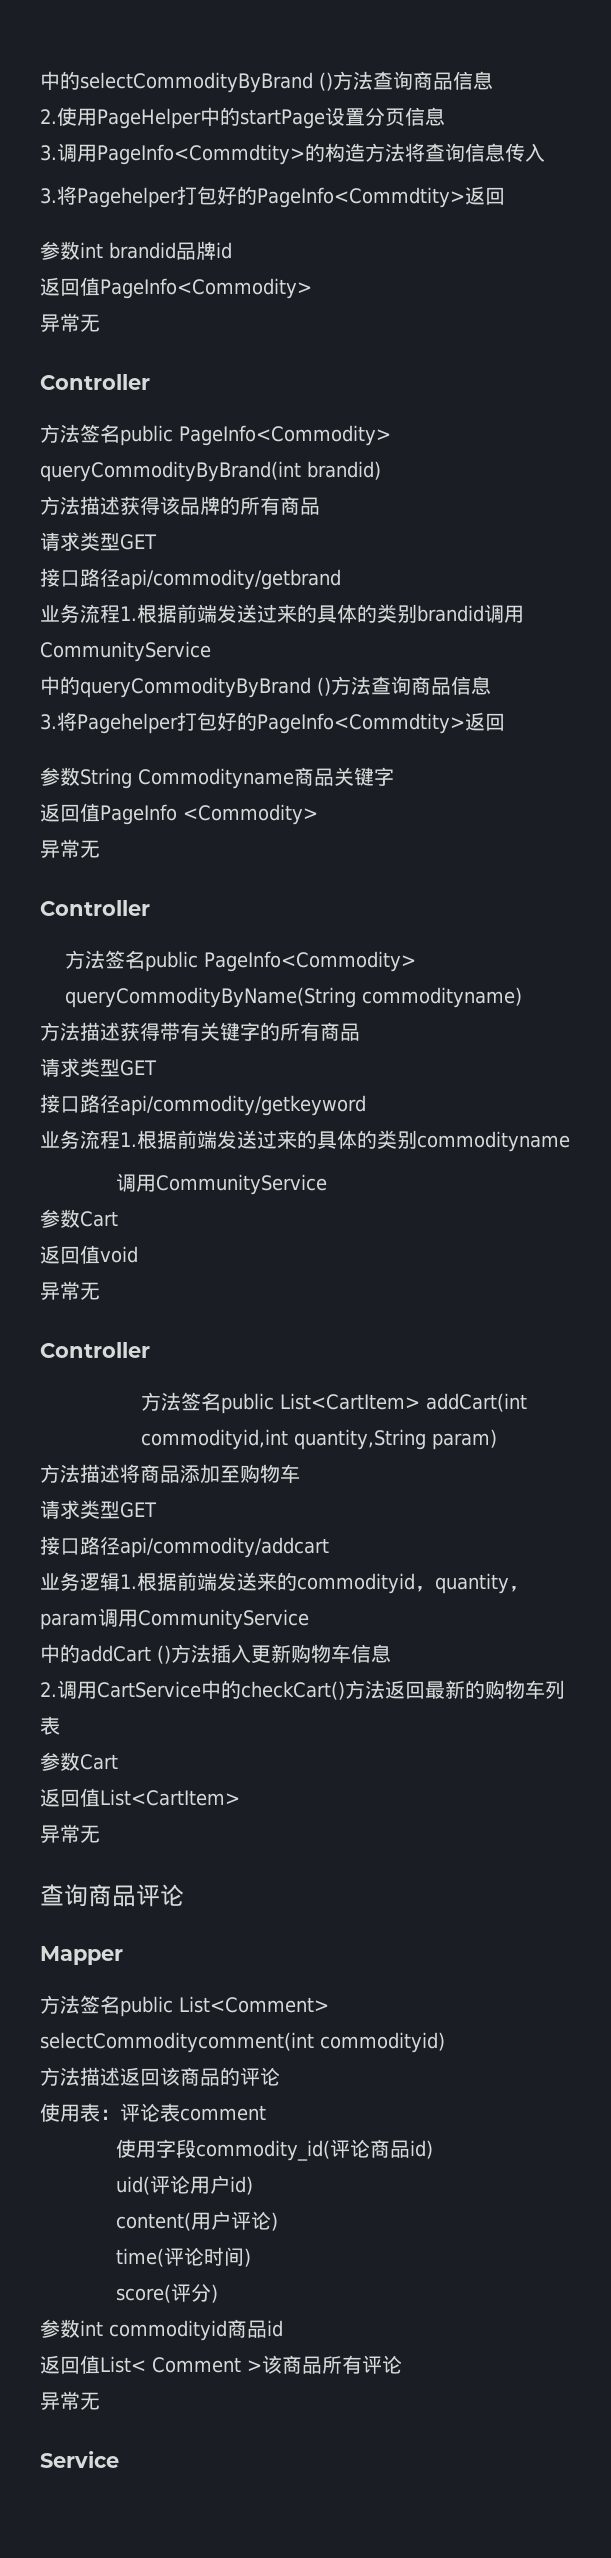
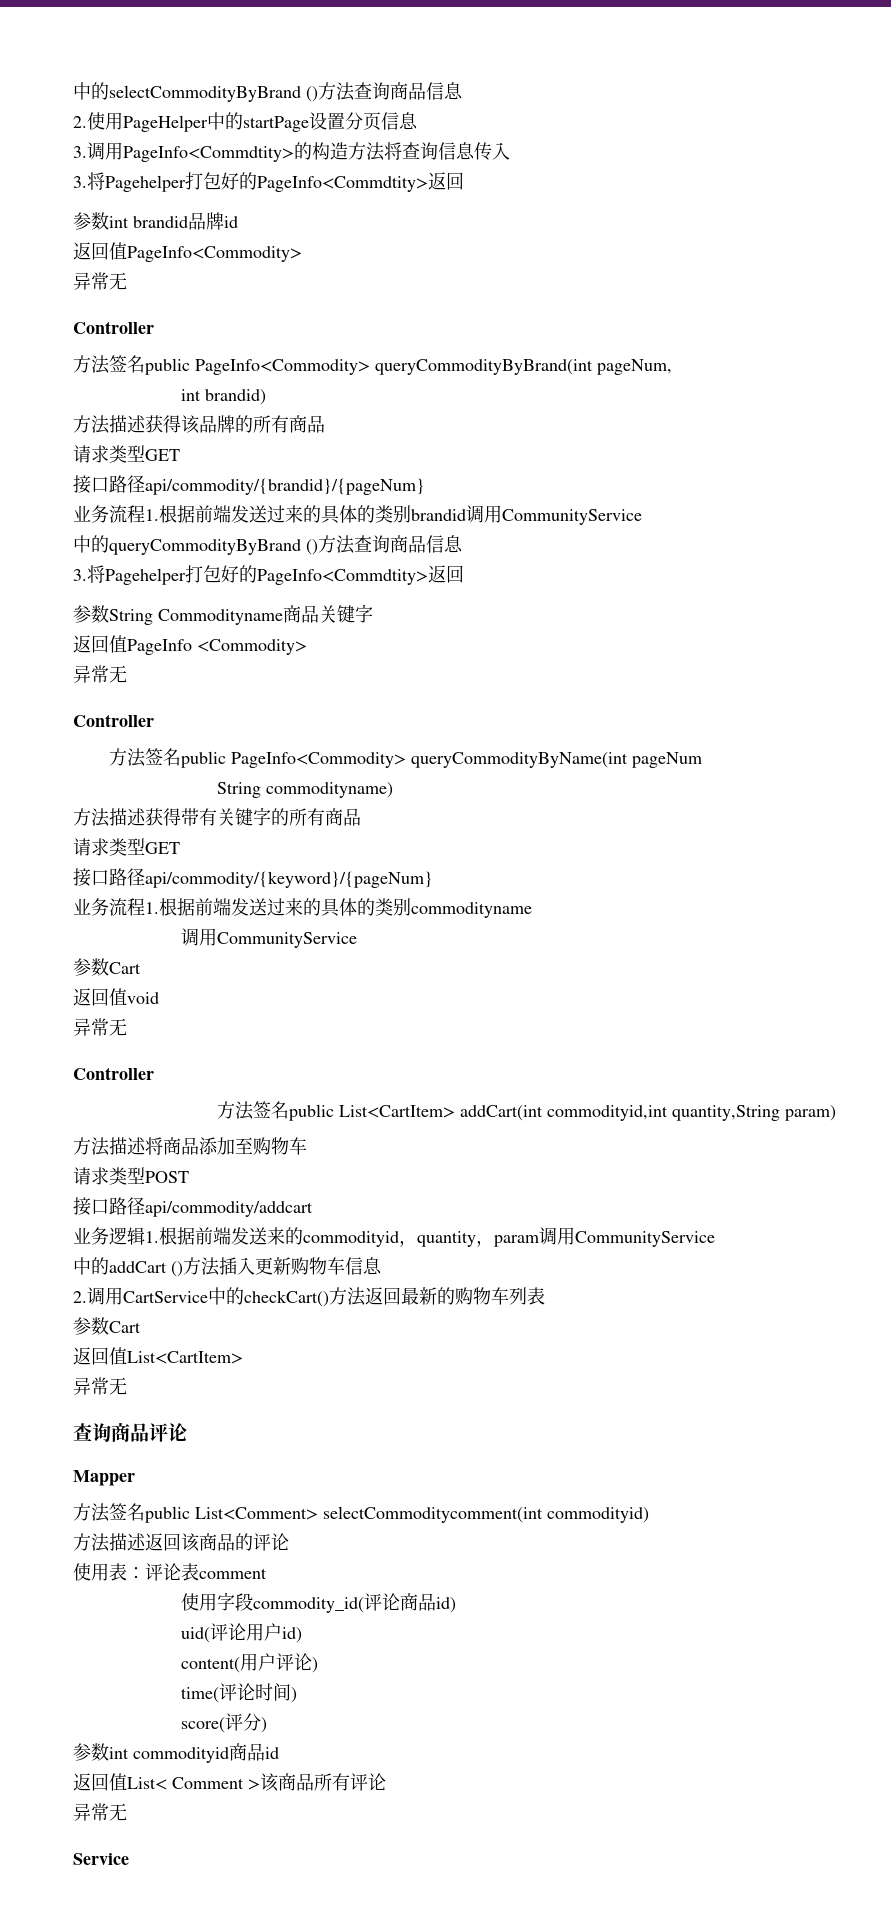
- 方法签名public PageInfo<Commodity> queryCommodityByBrand(int brandid)
+ 方法签名public PageInfo<Commodity> queryCommodityByBrand(int pageNum,
+ int brandid)
- 接口路径api/commodity/getbrand
+ 接口路径api/commodity/{brandid}/{pageNum}
- 方法签名public PageInfo<Commodity> queryCommodityByName(String commodityname)
+ 方法签名public PageInfo<Commodity> queryCommodityByName(int pageNum
+ String commodityname)
- 接口路径api/commodity/getkeyword
+ 接口路径api/commodity/{keyword}/{pageNum}
  方法描述将商品添加至购物车
- 请求类型GET
+ 请求类型POST

